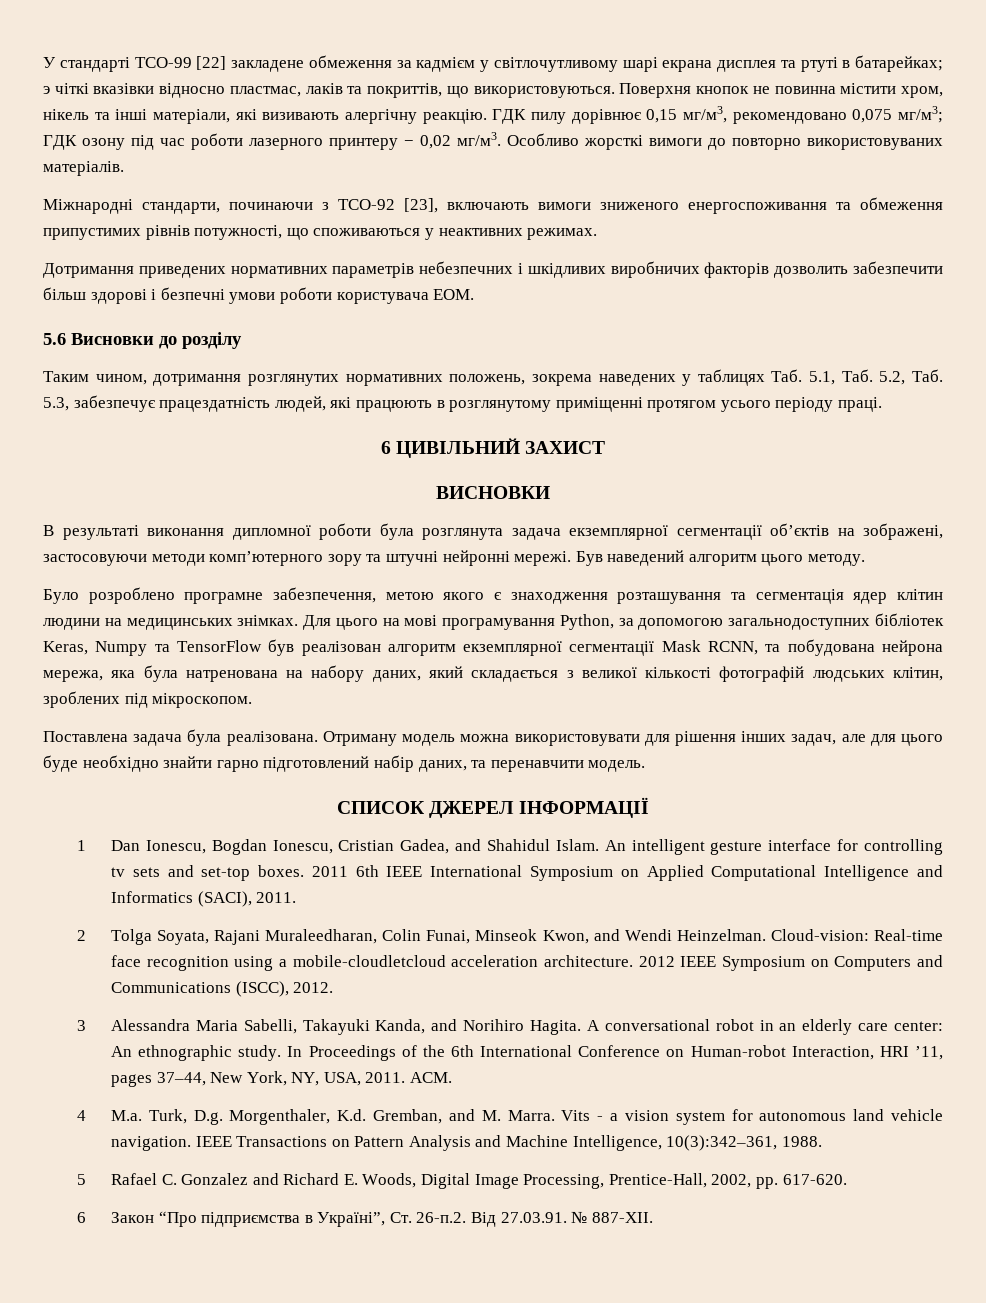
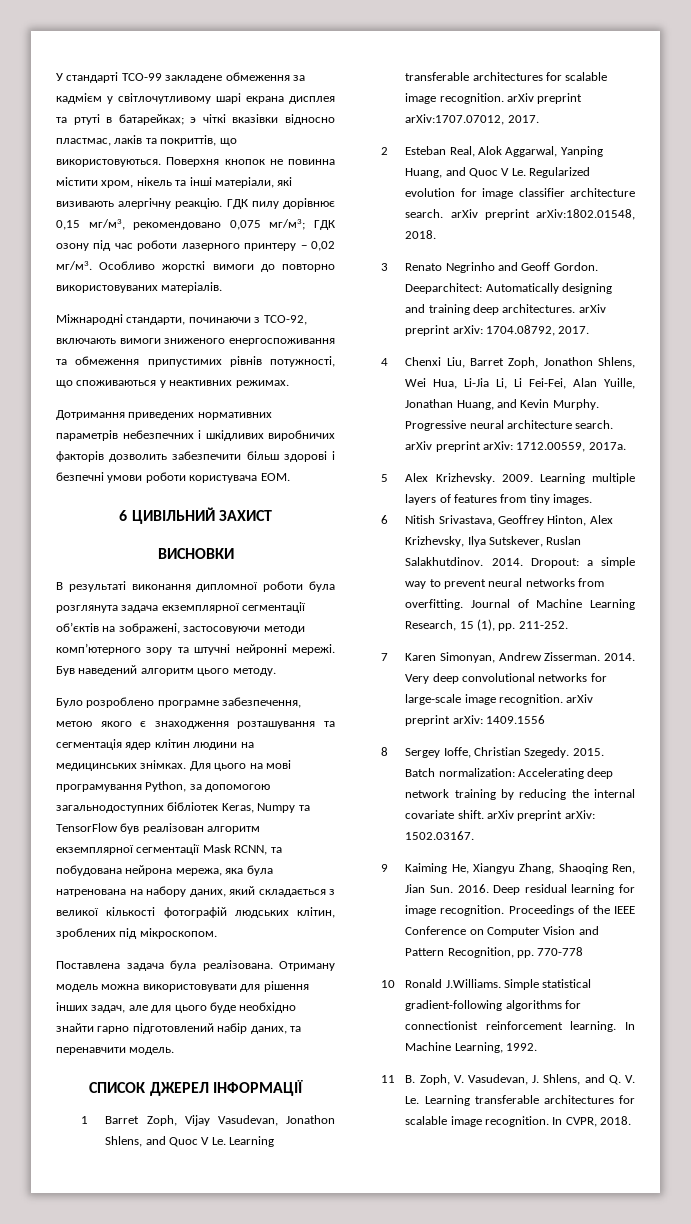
- У стандарті ТСО-99 [22] закладене обмеження за кадмієм у світлочутливому шарі екрана дисплея та ртуті в батарейках; э чіткі вказівки відносно пластмас, лаків та покриттів, що використовуються.
+ У стандарті ТСО-99 закладене обмеження за кадмієм у світлочутливому шарі екрана дисплея та ртуті в батарейках; э чіткі вказівки відносно пластмас, лаків та покриттів, що використовуються.
- Міжнародні стандарти, починаючи з ТСО-92 [23], включають вимоги зниженого енергоспоживання та обмеження припустимих рівнів потужності, що споживаються у неактивних режимах.
+ Міжнародні стандарти, починаючи з ТСО-92, включають вимоги зниженого енергоспоживання та обмеження припустимих рівнів потужності, що споживаються у неактивних режимах.
- 5.6 Висновки до розділу
- Таким чином, дотримання розглянутих нормативних положень, зокрема наведених у таблицях Таб. 5.1, Таб. 5.2, Таб. 5.3, забезпечує працездатність людей, які працюють в розглянутому приміщенні протягом усього періоду праці.
- 1 Dan Ionescu, Bogdan Ionescu, Cristian Gadea, and Shahidul Islam. An intelligent gesture interface for controlling tv sets and set-top boxes. 2011 6th IEEE International Symposium on Applied Computational Intelligence and Informatics (SACI), 2011.
- 2 Tolga Soyata, Rajani Muraleedharan, Colin Funai, Minseok Kwon, and Wendi Heinzelman. Cloud-vision: Real-time face recognition using a mobile-cloudletcloud acceleration architecture. 2012 IEEE Symposium on Computers and Communications (ISCC), 2012.
- 3 Alessandra Maria Sabelli, Takayuki Kanda, and Norihiro Hagita. A conversational robot in an elderly care center: An ethnographic study. In Proceedings of the 6th International Conference on Human-robot Interaction, HRI ’11, pages 37–44, New York, NY, USA, 2011. ACM.
- 4 M.a. Turk, D.g. Morgenthaler, K.d. Gremban, and M. Marra. Vits - a vision system for autonomous land vehicle navigation. IEEE Transactions on Pattern Analysis and Machine Intelligence, 10(3):342–361, 1988.
- 5 Rafael C. Gonzalez and Richard E. Woods, Digital Image Processing, Prentice-Hall, 2002, pp. 617-620.
- 6 Закон “Про підприємства в Україні”, Ст. 26-п.2. Від 27.03.91. № 887-XII.
+ 1 Barret Zoph, Vijay Vasudevan, Jonathon Shlens, and Quoc V Le. Learning transferable architectures for scalable image recognition. arXiv preprint arXiv:1707.07012, 2017.
+ 2 Esteban Real, Alok Aggarwal, Yanping Huang, and Quoc V Le. Regularized evolution for image classifier architecture search. arXiv preprint arXiv:1802.01548, 2018.
+ 3 Renato Negrinho and Geoff Gordon. Deeparchitect: Automatically designing and training deep architectures. arXiv preprint arXiv: 1704.08792, 2017.
+ 4 Chenxi Liu, Barret Zoph, Jonathon Shlens, Wei Hua, Li-Jia Li, Li Fei-Fei, Alan Yuille, Jonathan Huang, and Kevin Murphy. Progressive neural architecture search. arXiv preprint arXiv: 1712.00559, 2017a.
+ 5 Alex Krizhevsky. 2009. Learning multiple layers of features from tiny images.
+ 6 Nitish Srivastava, Geoffrey Hinton, Alex Krizhevsky, Ilya Sutskever, Ruslan Salakhutdinov. 2014. Dropout: a simple way to prevent neural networks from overfitting. Journal of Machine Learning Research, 15 (1), pp. 211-252.
+ 7 Karen Simonyan, Andrew Zisserman. 2014. Very deep convolutional networks for large-scale image recognition. arXiv preprint arXiv: 1409.1556
+ 8 Sergey Ioffe, Christian Szegedy. 2015. Batch normalization: Accelerating deep network training by reducing the internal covariate shift. arXiv preprint arXiv: 1502.03167.
+ 9 Kaiming He, Xiangyu Zhang, Shaoqing Ren, Jian Sun. 2016. Deep residual learning for image recognition. Proceedings of the IEEE Conference on Computer Vision and Pattern Recognition, pp. 770-778
+ 10 Ronald J.Williams. Simple statistical gradient-following algorithms for connectionist reinforcement learning. In Machine Learning, 1992.
+ 11 B. Zoph, V. Vasudevan, J. Shlens, and Q. V. Le. Learning transferable architectures for scalable image recognition. In CVPR, 2018.

